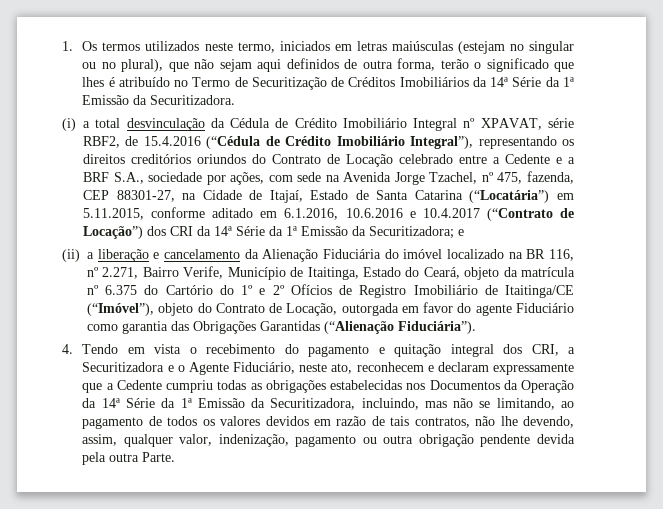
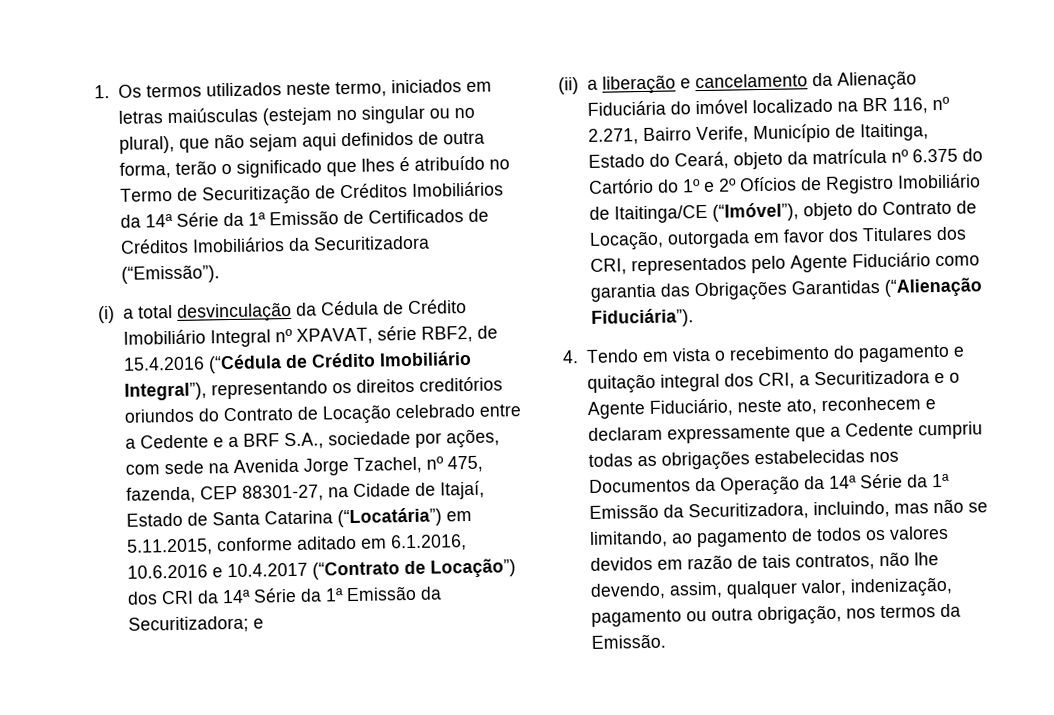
- 1. Os termos utilizados neste termo, iniciados em letras maiúsculas (estejam no singular ou no plural), que não sejam aqui definidos de outra forma, terão o significado que lhes é atribuído no Termo de Securitização de Créditos Imobiliários da 14ª Série da 1ª Emissão da Securitizadora.
+ 1. Os termos utilizados neste termo, iniciados em letras maiúsculas (estejam no singular ou no plural), que não sejam aqui definidos de outra forma, terão o significado que lhes é atribuído no Termo de Securitização de Créditos Imobiliários da 14ª Série da 1ª Emissão de Certificados de Créditos Imobiliários da Securitizadora (“Emissão”).
- (ii) a liberação e cancelamento da Alienação Fiduciária do imóvel localizado na BR 116, nº 2.271, Bairro Verife, Município de Itaitinga, Estado do Ceará, objeto da matrícula nº 6.375 do Cartório do 1º e 2º Ofícios de Registro Imobiliário de Itaitinga/CE (“Imóvel”), objeto do Contrato de Locação, outorgada em favor do agente Fiduciário como garantia das Obrigações Garantidas (“Alienação Fiduciária”).
+ (ii) a liberação e cancelamento da Alienação Fiduciária do imóvel localizado na BR 116, nº 2.271, Bairro Verife, Município de Itaitinga, Estado do Ceará, objeto da matrícula nº 6.375 do Cartório do 1º e 2º Ofícios de Registro Imobiliário de Itaitinga/CE (“Imóvel”), objeto do Contrato de Locação, outorgada em favor dos Titulares dos CRI, representados pelo Agente Fiduciário como garantia das Obrigações Garantidas (“Alienação Fiduciária”).
- 4. Tendo em vista o recebimento do pagamento e quitação integral dos CRI, a Securitizadora e o Agente Fiduciário, neste ato, reconhecem e declaram expressamente que a Cedente cumpriu todas as obrigações estabelecidas nos Documentos da Operação da 14ª Série da 1ª Emissão da Securitizadora, incluindo, mas não se limitando, ao pagamento de todos os valores devidos em razão de tais contratos, não lhe devendo, assim, qualquer valor, indenização, pagamento ou outra obrigação pendente devida pela outra Parte.
+ 4. Tendo em vista o recebimento do pagamento e quitação integral dos CRI, a Securitizadora e o Agente Fiduciário, neste ato, reconhecem e declaram expressamente que a Cedente cumpriu todas as obrigações estabelecidas nos Documentos da Operação da 14ª Série da 1ª Emissão da Securitizadora, incluindo, mas não se limitando, ao pagamento de todos os valores devidos em razão de tais contratos, não lhe devendo, assim, qualquer valor, indenização, pagamento ou outra obrigação, nos termos da Emissão.

